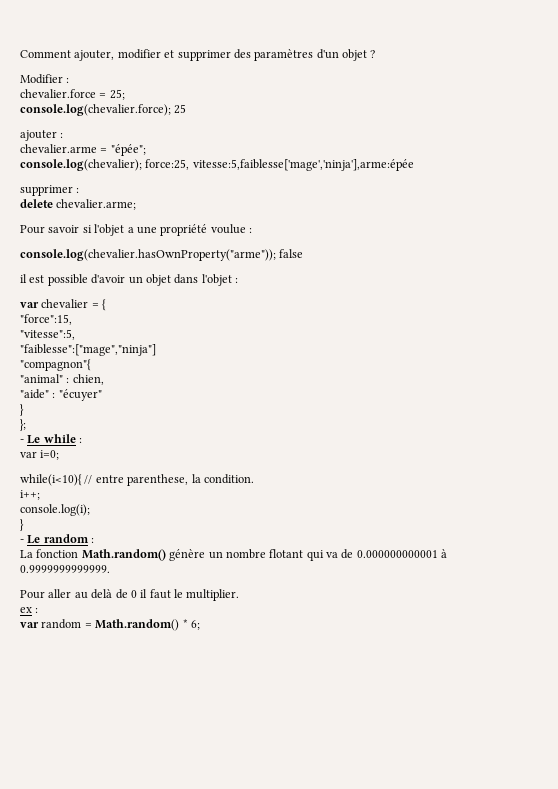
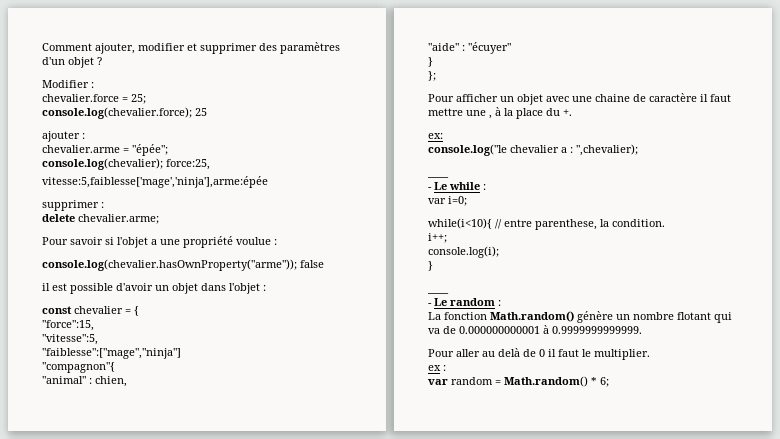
- console.log(chevalier); force:25, vitesse:5,faiblesse['mage','ninja'],arme:épée
+ console.log(chevalier); force:25,
+ vitesse:5,faiblesse['mage','ninja'],arme:épée
- var chevalier = {
+ const chevalier = {
+ Pour afficher un objet avec une chaine de caractère il faut mettre une , à la place du +.
+ ex:
+ console.log("le chevalier a : ",chevalier);
+ ____
  console.log(i);
  }
+ ____

